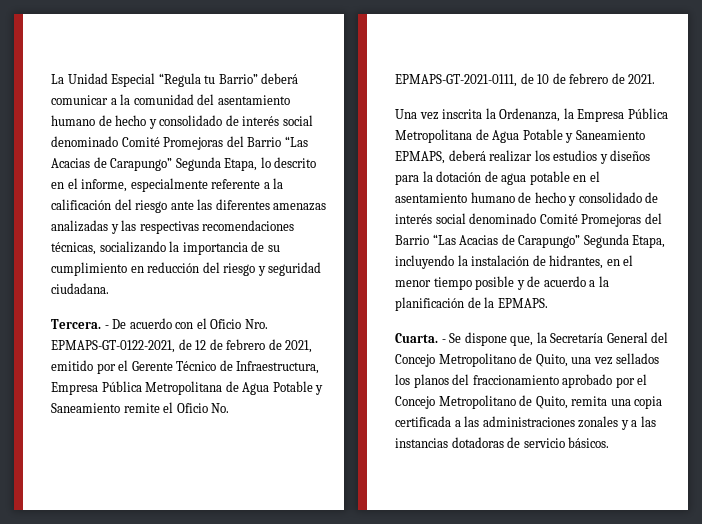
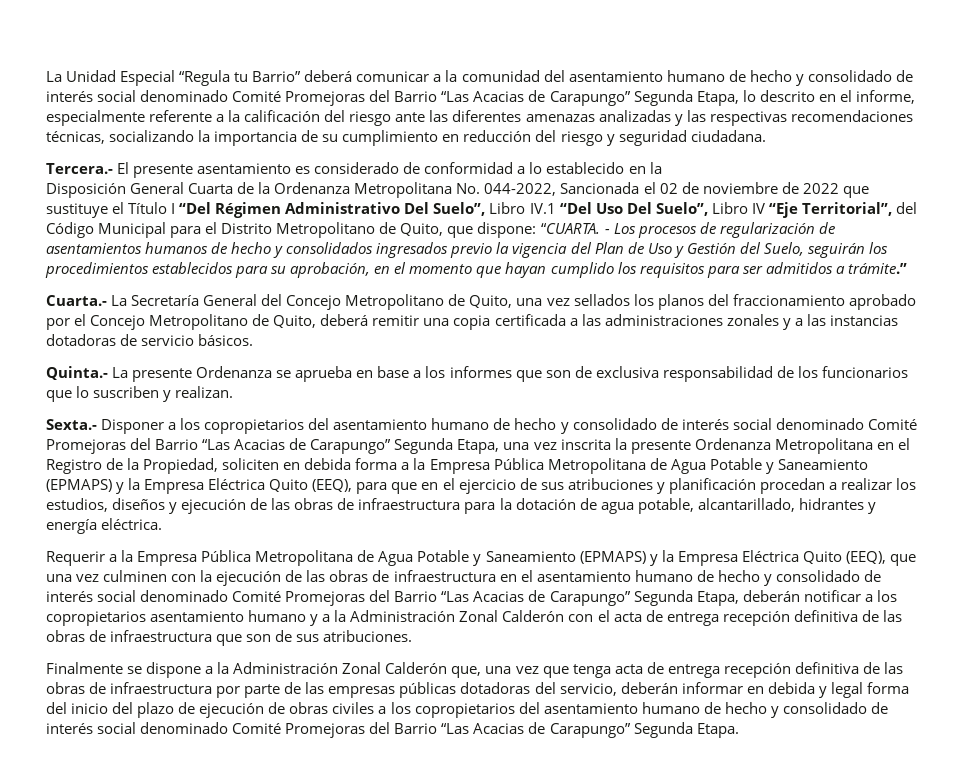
- Tercera. - De acuerdo con el Oficio Nro. EPMAPS-GT-0122-2021, de 12 de febrero de 2021, emitido por el Gerente Técnico de Infraestructura, Empresa Pública Metropolitana de Agua Potable y Saneamiento remite el Oficio No. EPMAPS-GT-2021-0111, de 10 de febrero de 2021.
- Una vez inscrita la Ordenanza, la Empresa Pública Metropolitana de Agua Potable y Saneamiento EPMAPS, deberá realizar los estudios y diseños para la dotación de agua potable en el asentamiento humano de hecho y consolidado de interés social denominado Comité Promejoras del Barrio “Las Acacias de Carapungo” Segunda Etapa, incluyendo la instalación de hidrantes, en el menor tiempo posible y de acuerdo a la planificación de la EPMAPS.
- Cuarta. - Se dispone que, la Secretaría General del Concejo Metropolitano de Quito, una vez sellados los planos del fraccionamiento aprobado por el Concejo Metropolitano de Quito, remita una copia certificada a las administraciones zonales y a las instancias dotadoras de servicio básicos.
+ Tercera.- El presente asentamiento es considerado de conformidad a lo establecido en la
+ Disposición General Cuarta de la Ordenanza Metropolitana No. 044-2022, Sancionada el 02 de noviembre de 2022 que sustituye el Título I “Del Régimen Administrativo Del Suelo”, Libro IV.1 “Del Uso Del Suelo”, Libro IV “Eje Territorial”, del Código Municipal para el Distrito Metropolitano de Quito, que dispone: “CUARTA. - Los procesos de regularización de asentamientos humanos de hecho y consolidados ingresados previo la vigencia del Plan de Uso y Gestión del Suelo, seguirán los procedimientos establecidos para su aprobación, en el momento que hayan cumplido los requisitos para ser admitidos a trámite.”
+ Cuarta.- La Secretaría General del Concejo Metropolitano de Quito, una vez sellados los planos del fraccionamiento aprobado por el Concejo Metropolitano de Quito, deberá remitir una copia certificada a las administraciones zonales y a las instancias dotadoras de servicio básicos.
+ Quinta.- La presente Ordenanza se aprueba en base a los informes que son de exclusiva responsabilidad de los funcionarios que lo suscriben y realizan.
+ Sexta.- Disponer a los copropietarios del asentamiento humano de hecho y consolidado de interés social denominado Comité Promejoras del Barrio “Las Acacias de Carapungo” Segunda Etapa, una vez inscrita la presente Ordenanza Metropolitana en el Registro de la Propiedad, soliciten en debida forma a la Empresa Pública Metropolitana de Agua Potable y Saneamiento (EPMAPS) y la Empresa Eléctrica Quito (EEQ), para que en el ejercicio de sus atribuciones y planificación procedan a realizar los estudios, diseños y ejecución de las obras de infraestructura para la dotación de agua potable, alcantarillado, hidrantes y energía eléctrica.
+ Requerir a la Empresa Pública Metropolitana de Agua Potable y Saneamiento (EPMAPS) y la Empresa Eléctrica Quito (EEQ), que una vez culminen con la ejecución de las obras de infraestructura en el asentamiento humano de hecho y consolidado de interés social denominado Comité Promejoras del Barrio “Las Acacias de Carapungo” Segunda Etapa, deberán notificar a los copropietarios asentamiento humano y a la Administración Zonal Calderón con el acta de entrega recepción definitiva de las obras de infraestructura que son de sus atribuciones.
+ Finalmente se dispone a la Administración Zonal Calderón que, una vez que tenga acta de entrega recepción definitiva de las obras de infraestructura por parte de las empresas públicas dotadoras del servicio, deberán informar en debida y legal forma del inicio del plazo de ejecución de obras civiles a los copropietarios del asentamiento humano de hecho y consolidado de interés social denominado Comité Promejoras del Barrio “Las Acacias de Carapungo” Segunda Etapa.

